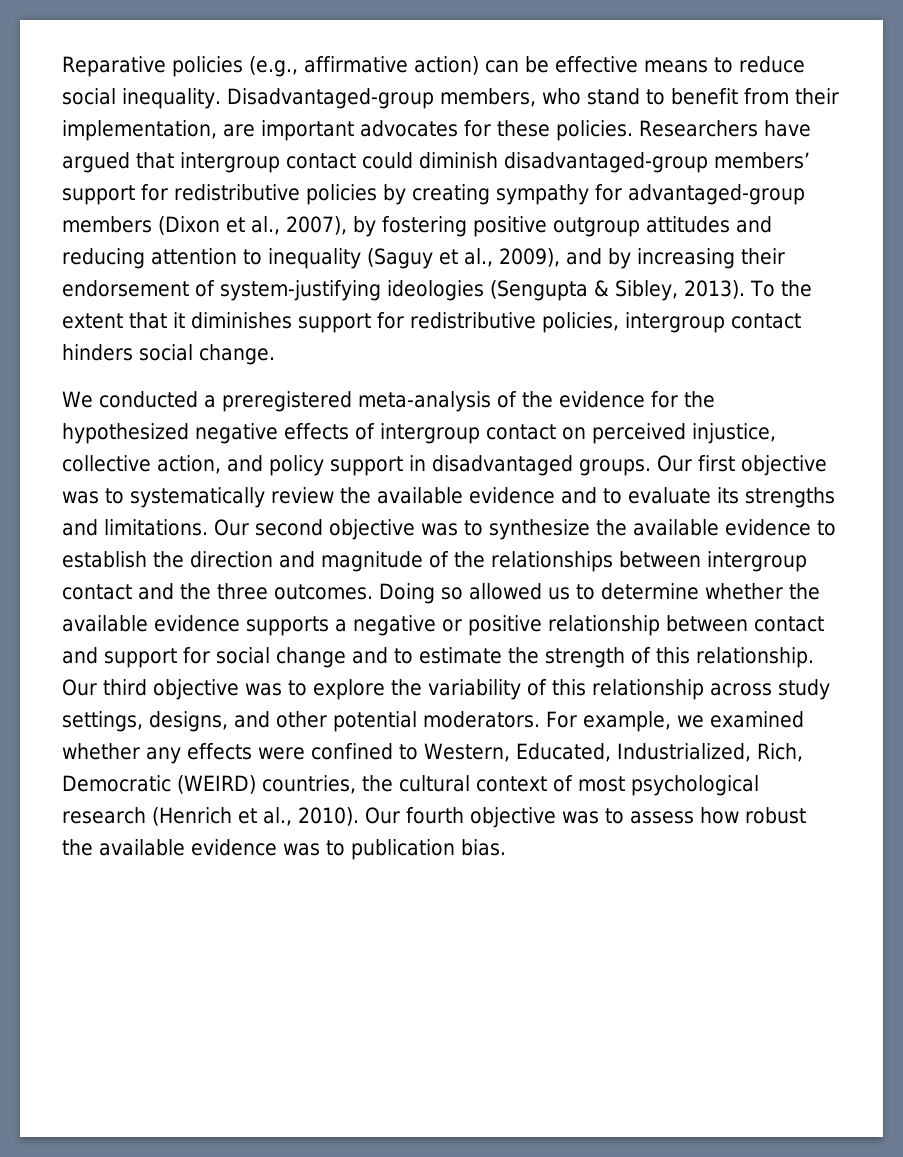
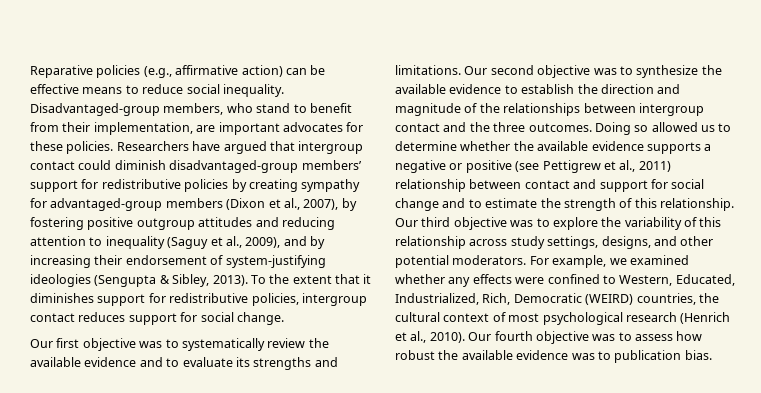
- To the extent that it diminishes support for redistributive policies, intergroup contact hinders social change.
+ To the extent that it diminishes support for redistributive policies, intergroup contact reduces support for social change.
- We conducted a preregistered meta-analysis of the evidence for the hypothesized negative effects of intergroup contact on perceived injustice, collective action, and policy support in disadvantaged groups.
- Doing so allowed us to determine whether the available evidence supports a negative or positive relationship between contact and support for social change and to estimate the strength of this relationship.
+ Doing so allowed us to determine whether the available evidence supports a negative or positive (see Pettigrew et al., 2011) relationship between contact and support for social change and to estimate the strength of this relationship.

